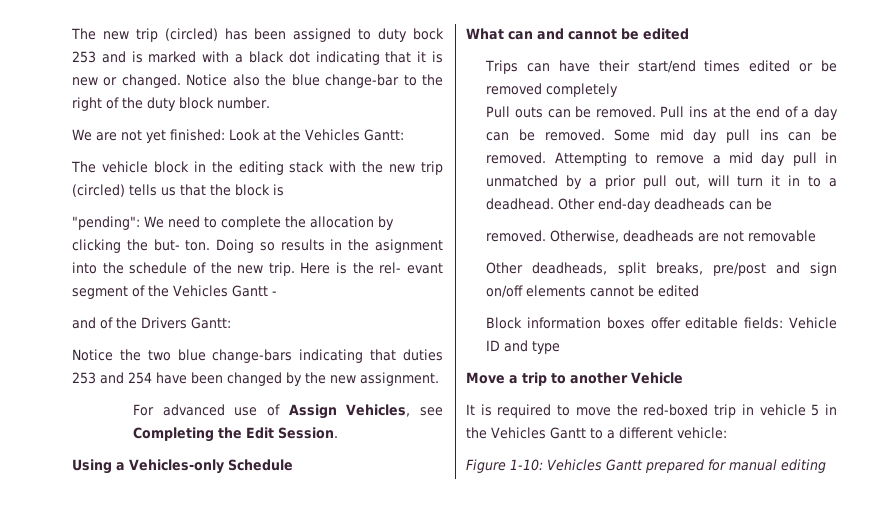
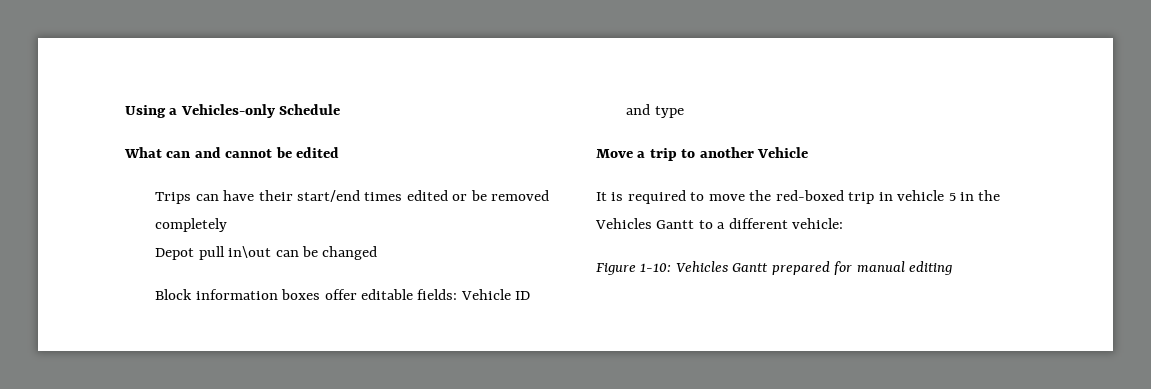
- The new trip (circled) has been assigned to duty bock 253 and is marked with a black dot indicating that it is new or changed. Notice also the blue change-bar to the right of the duty block number.
- We are not yet finished: Look at the Vehicles Gantt:
- The vehicle block in the editing stack with the new trip (circled) tells us that the block is
- "pending": We need to complete the allocation by clicking the but- ton. Doing so results in the asignment into the schedule of the new trip. Here is the rel- evant segment of the Vehicles Gantt -
- and of the Drivers Gantt:
- Notice the two blue change-bars indicating that duties 253 and 254 have been changed by the new assignment.
- For advanced use of Assign Vehicles, see Completing the Edit Session.
- Pull outs can be removed. Pull ins at the end of a day can be removed. Some mid day pull ins can be removed. Attempting to remove a mid day pull in unmatched by a prior pull out, will turn it in to a deadhead. Other end-day deadheads can be
- removed. Otherwise, deadheads are not removable
- Other deadheads, split breaks, pre/post and sign on/off elements cannot be edited
+ Depot pull in\out can be changed

